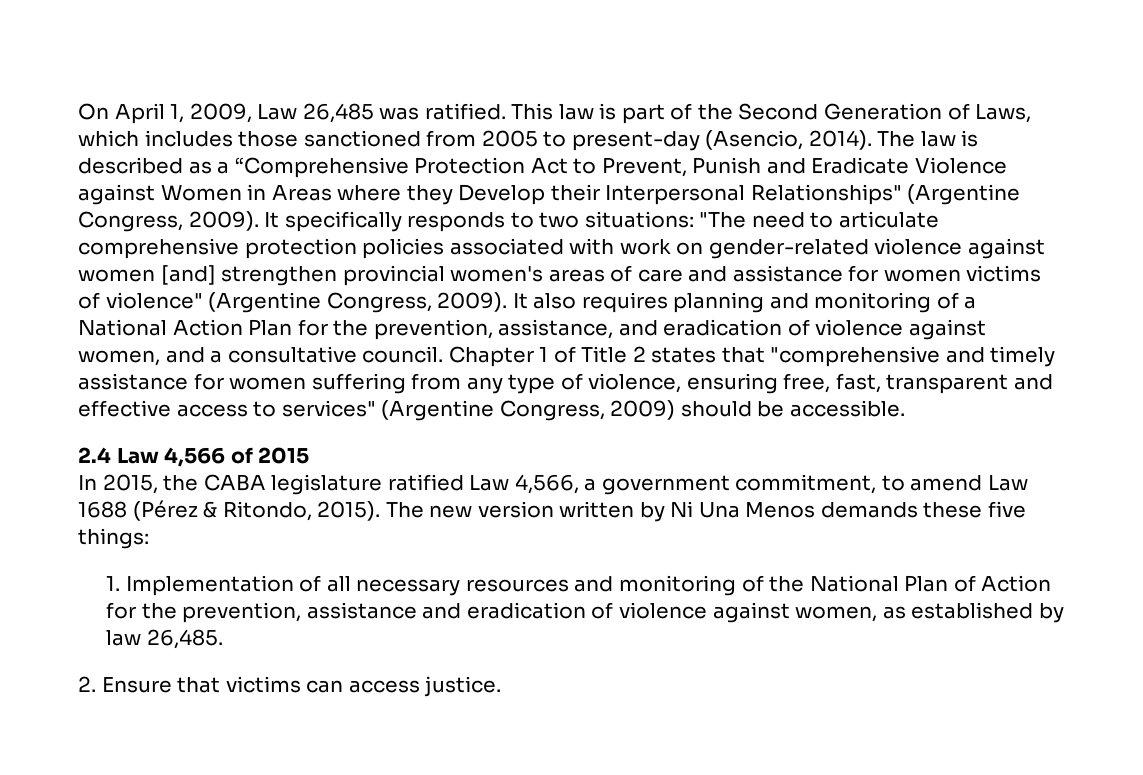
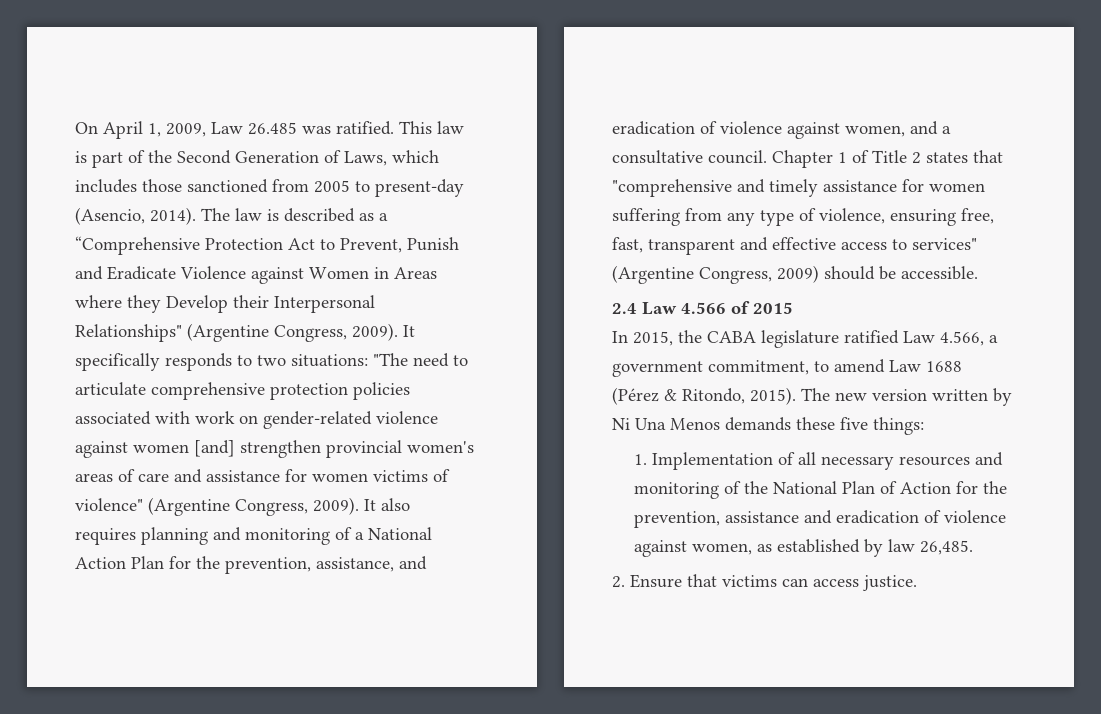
- On April 1, 2009, Law 26,485 was ratified.
+ On April 1, 2009, Law 26.485 was ratified.
- 2.4 Law 4,566 of 2015
+ 2.4 Law 4.566 of 2015
- In 2015, the CABA legislature ratified Law 4,566, a government commitment, to amend Law 1688 (Pérez & Ritondo, 2015).
+ In 2015, the CABA legislature ratified Law 4.566, a government commitment, to amend Law 1688 (Pérez & Ritondo, 2015).

